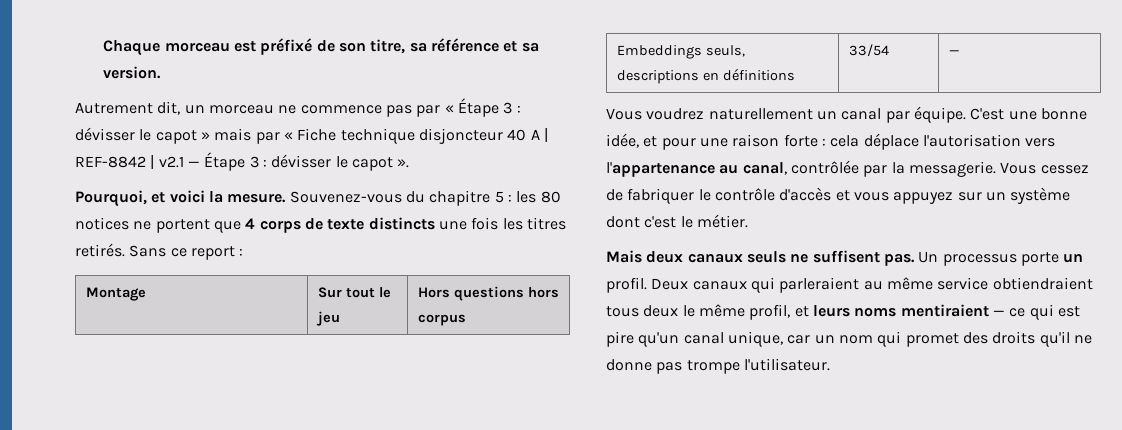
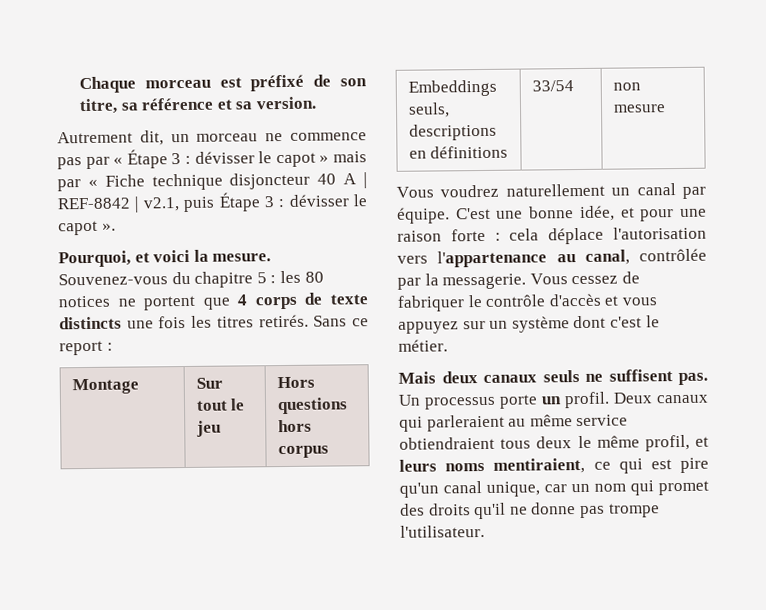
- Autrement dit, un morceau ne commence pas par « Étape 3 : dévisser le capot » mais par « Fiche technique disjoncteur 40 A | REF-8842 | v2.1 — Étape 3 : dévisser le capot ».
+ Autrement dit, un morceau ne commence pas par « Étape 3 : dévisser le capot » mais par « Fiche technique disjoncteur 40 A | REF-8842 | v2.1, puis Étape 3 : dévisser le capot ».
- Embeddings seuls, descriptions en définitions | 33/54 | —
+ Embeddings seuls, descriptions en définitions | 33/54 | non mesure
- Deux canaux qui parleraient au même service obtiendraient tous deux le même profil, et leurs noms mentiraient — ce qui est pire qu'un canal unique, car un nom qui promet des droits qu'il ne donne pas trompe l'utilisateur.
+ Deux canaux qui parleraient au même service obtiendraient tous deux le même profil, et leurs noms mentiraient, ce qui est pire qu'un canal unique, car un nom qui promet des droits qu'il ne donne pas trompe l'utilisateur.

